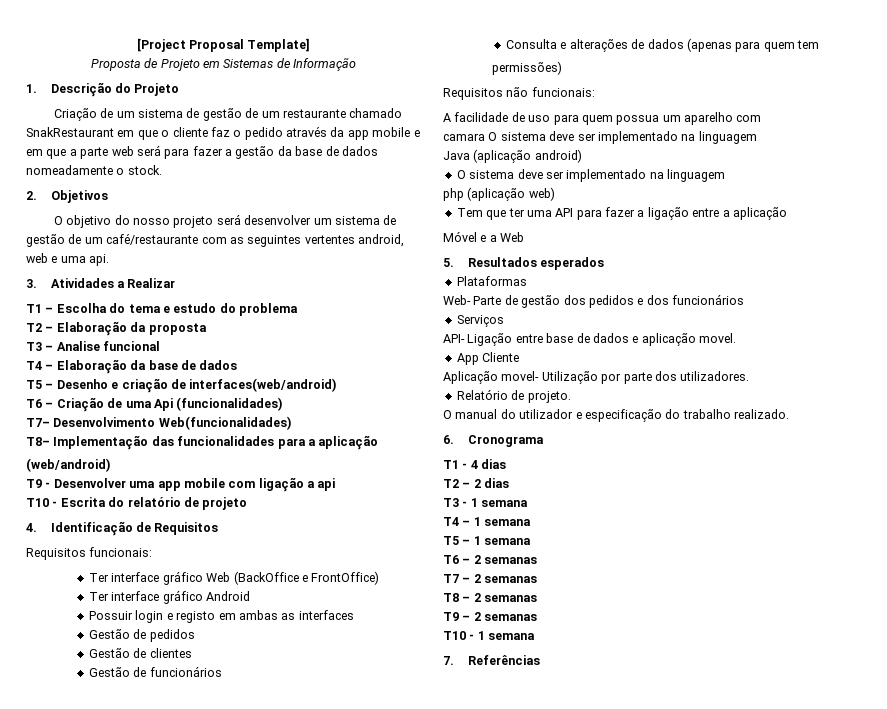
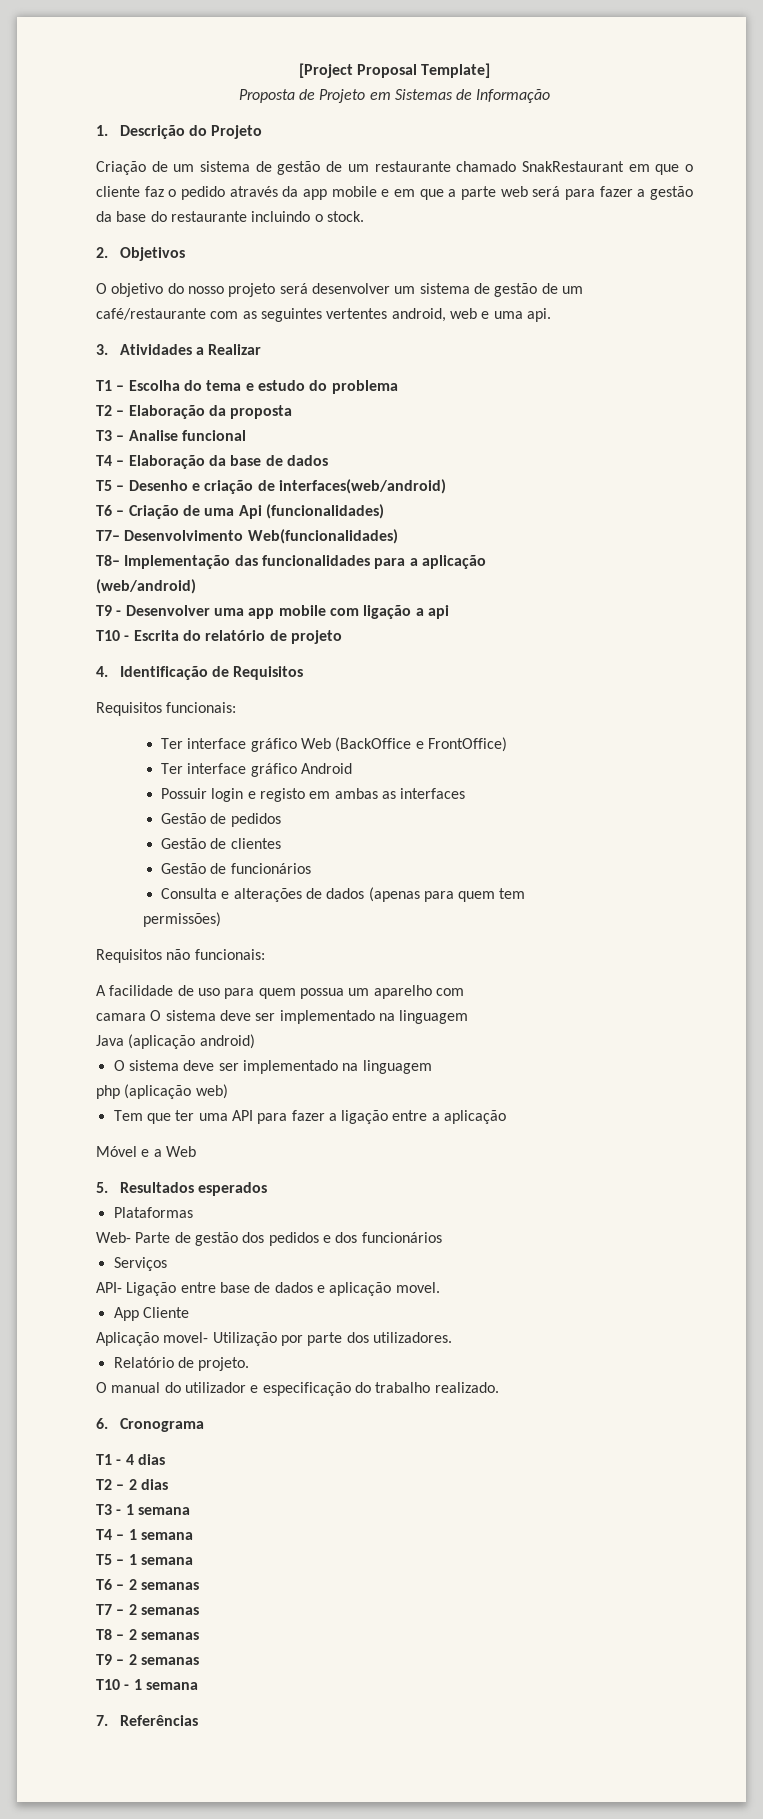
- Criação de um sistema de gestão de um restaurante chamado SnakRestaurant em que o cliente faz o pedido através da app mobile e em que a parte web será para fazer a gestão da base de dados nomeadamente o stock.
+ Criação de um sistema de gestão de um restaurante chamado SnakRestaurant em que o cliente faz o pedido através da app mobile e em que a parte web será para fazer a gestão da base do restaurante incluindo o stock.

